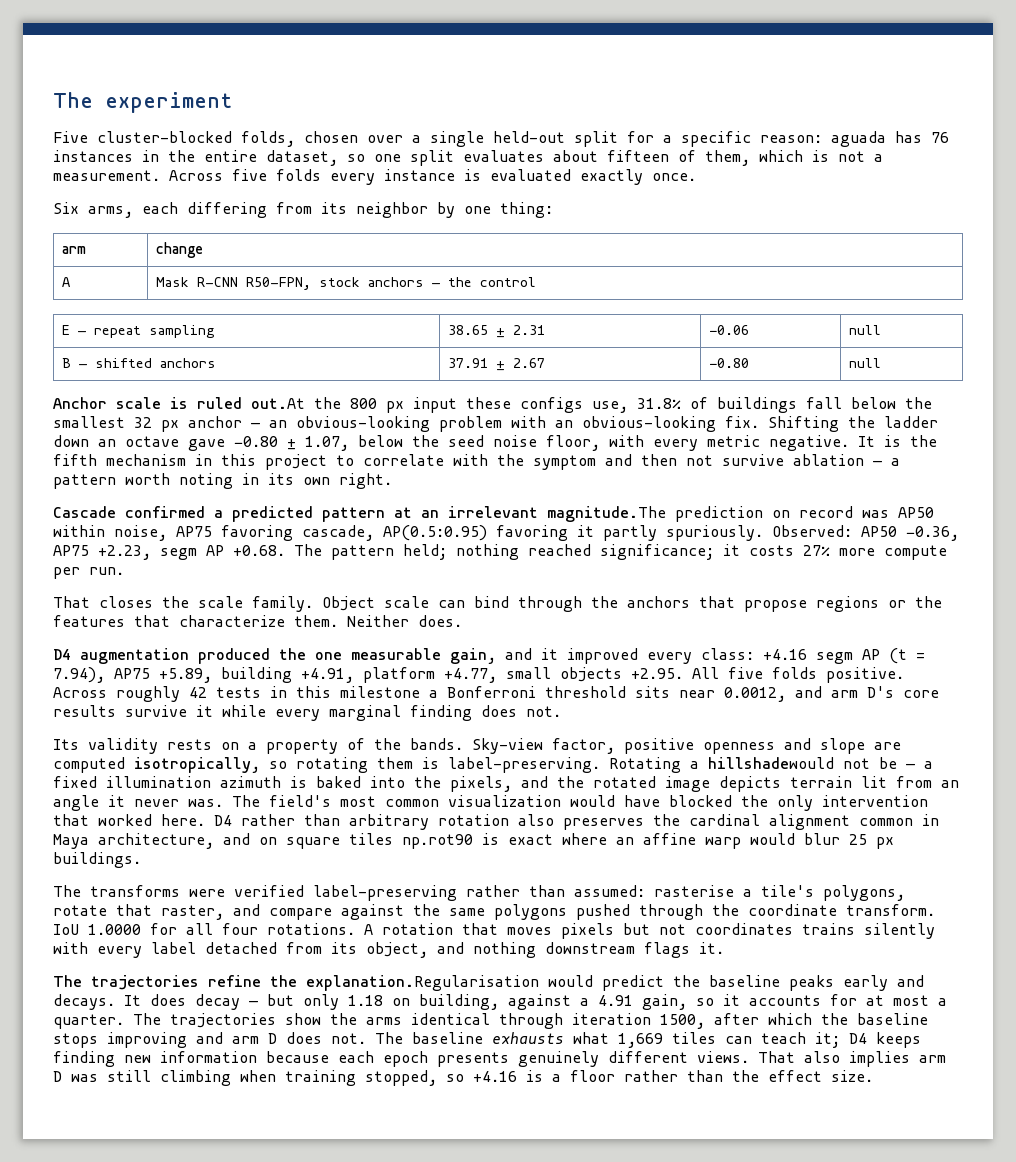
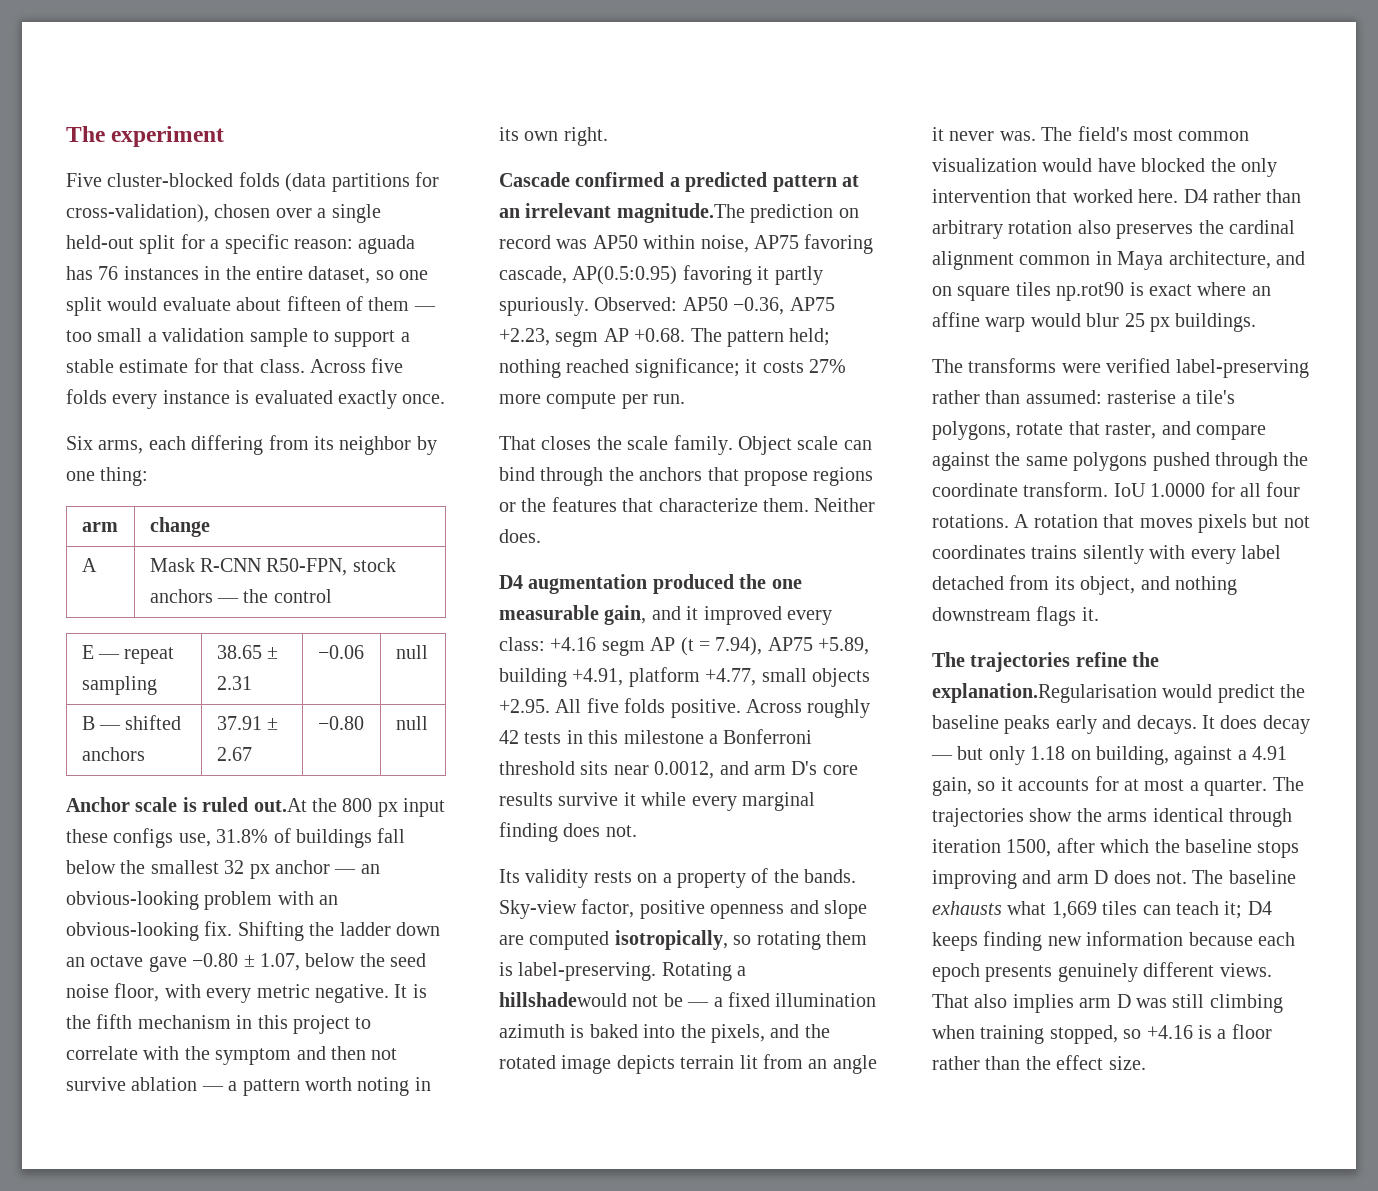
- Five cluster-blocked folds, chosen over a single held-out split for a specific reason: aguada has 76 instances in the entire dataset, so one split evaluates about fifteen of them, which is not a measurement.
+ Five cluster-blocked folds (data partitions for cross-validation), chosen over a single held-out split for a specific reason: aguada has 76 instances in the entire dataset, so one split would evaluate about fifteen of them — too small a validation sample to support a stable estimate for that class.

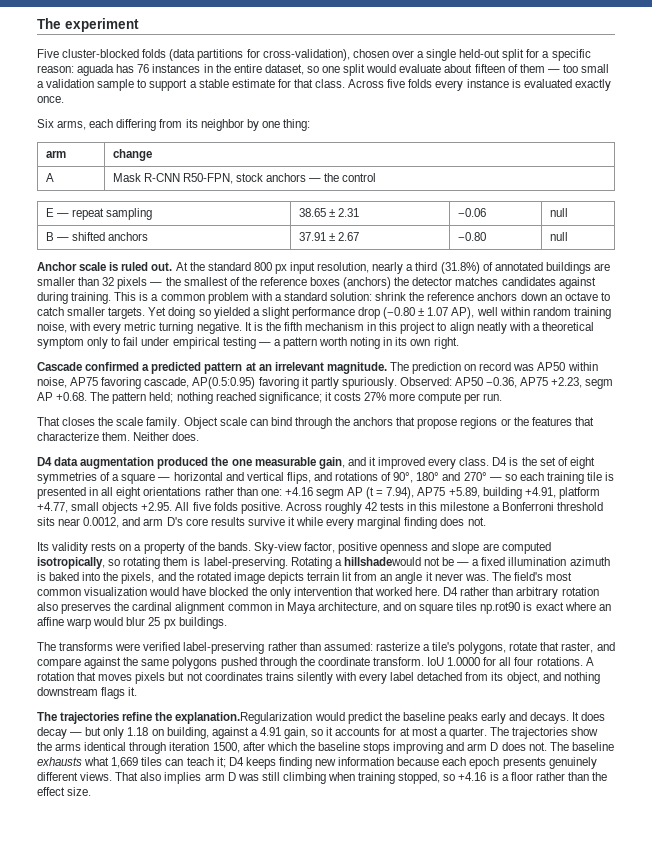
- Anchor scale is ruled out.At the 800 px input these configs use, 31.8% of buildings fall below the smallest 32 px anchor — an obvious-looking problem with an obvious-looking fix. Shifting the ladder down an octave gave −0.80 ± 1.07, below the seed noise floor, with every metric negative.
+ Anchor scale is ruled out. At the standard 800 px input resolution, nearly a third (31.8%) of annotated buildings are smaller than 32 pixels — the smallest of the reference boxes (anchors) the detector matches candidates against during training. This is a common problem with a standard solution: shrink the reference anchors down an octave to catch smaller targets. Yet doing so yielded a slight performance drop (−0.80 ± 1.07 AP), well within random training noise, with every metric turning negative.
- It is the fifth mechanism in this project to correlate with the symptom and then not survive ablation — a pattern worth noting in its own right.
+ It is the fifth mechanism in this project to align neatly with a theoretical symptom only to fail under empirical testing — a pattern worth noting in its own right.
- Cascade confirmed a predicted pattern at an irrelevant magnitude.The prediction on record was AP50 within noise, AP75 favoring cascade, AP(0.5:0.95) favoring it partly spuriously.
+ Cascade confirmed a predicted pattern at an irrelevant magnitude. The prediction on record was AP50 within noise, AP75 favoring cascade, AP(0.5:0.95) favoring it partly spuriously.
- D4 augmentation produced the one measurable gain, and it improved every class: +4.16 segm AP (t = 7.94), AP75 +5.89, building +4.91, platform +4.77, small objects +2.95. All five folds positive.
+ D4 data augmentation produced the one measurable gain, and it improved every class. D4 is the set of eight symmetries of a square — horizontal and vertical flips, and rotations of 90°, 180° and 270° — so each training tile is presented in all eight orientations rather than one: +4.16 segm AP (t = 7.94), AP75 +5.89, building +4.91, platform +4.77, small objects +2.95. All five folds positive.
- The transforms were verified label-preserving rather than assumed: rasterise a tile's polygons, rotate that raster, and compare against the same polygons pushed through the coordinate transform.
+ The transforms were verified label-preserving rather than assumed: rasterize a tile's polygons, rotate that raster, and compare against the same polygons pushed through the coordinate transform.
- The trajectories refine the explanation.Regularisation would predict the baseline peaks early and decays.
+ The trajectories refine the explanation.Regularization would predict the baseline peaks early and decays.

